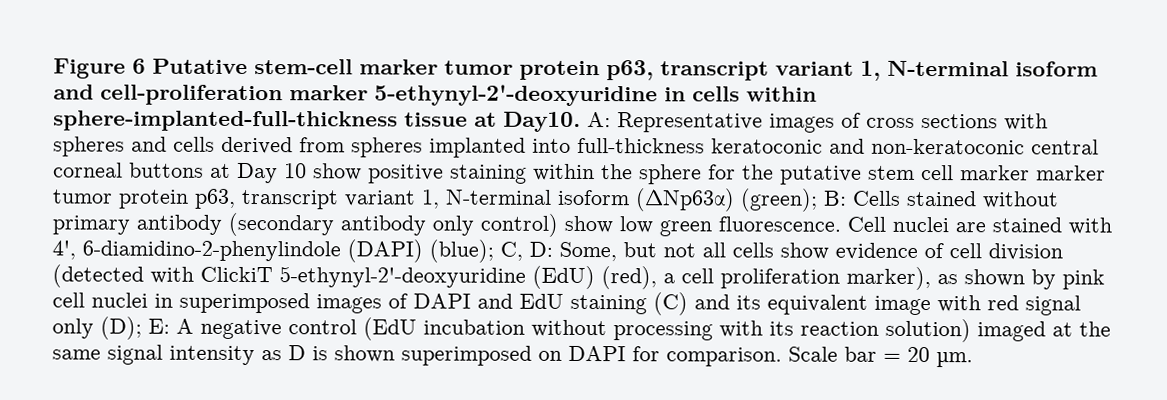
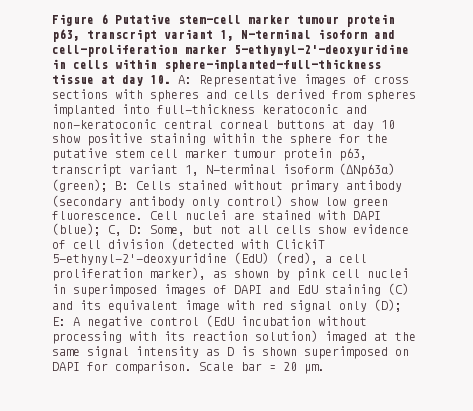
- Figure 6 Putative stem-cell marker tumor protein p63, transcript variant 1, N-terminal isoform and cell-proliferation marker 5-ethynyl-2'-deoxyuridine in cells within sphere-implanted-full-thickness tissue at Day10. A:
+ Figure 6 Putative stem-cell marker tumour protein p63, transcript variant 1, N-terminal isoform and cell-proliferation marker 5-ethynyl-2'-deoxyuridine in cells within sphere-implanted-full-thickness tissue at day 10. A:
- Representative images of cross sections with spheres and cells derived from spheres implanted into full-thickness keratoconic and non-keratoconic central corneal buttons at Day 10 show positive staining within the sphere for the putative stem cell marker marker tumor protein p63, transcript variant 1, N-terminal isoform (∆Np63α) (green);
+ Representative images of cross sections with spheres and cells derived from spheres implanted into full-thickness keratoconic and non-keratoconic central corneal buttons at day 10 show positive staining within the sphere for the putative stem cell marker tumour protein p63, transcript variant 1, N-terminal isoform (∆Np63α) (green);
- Cell nuclei are stained with 4', 6-diamidino-2-phenylindole (DAPI) (blue);
+ Cell nuclei are stained with DAPI (blue);

